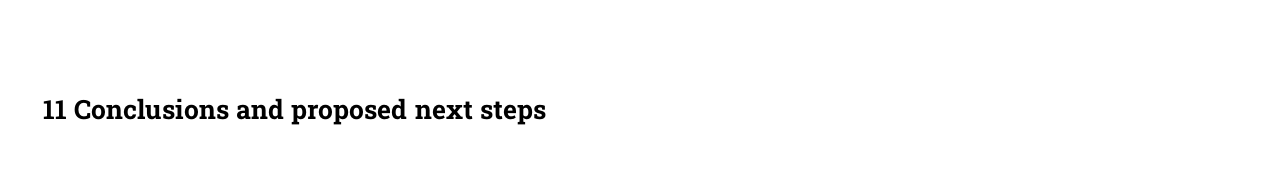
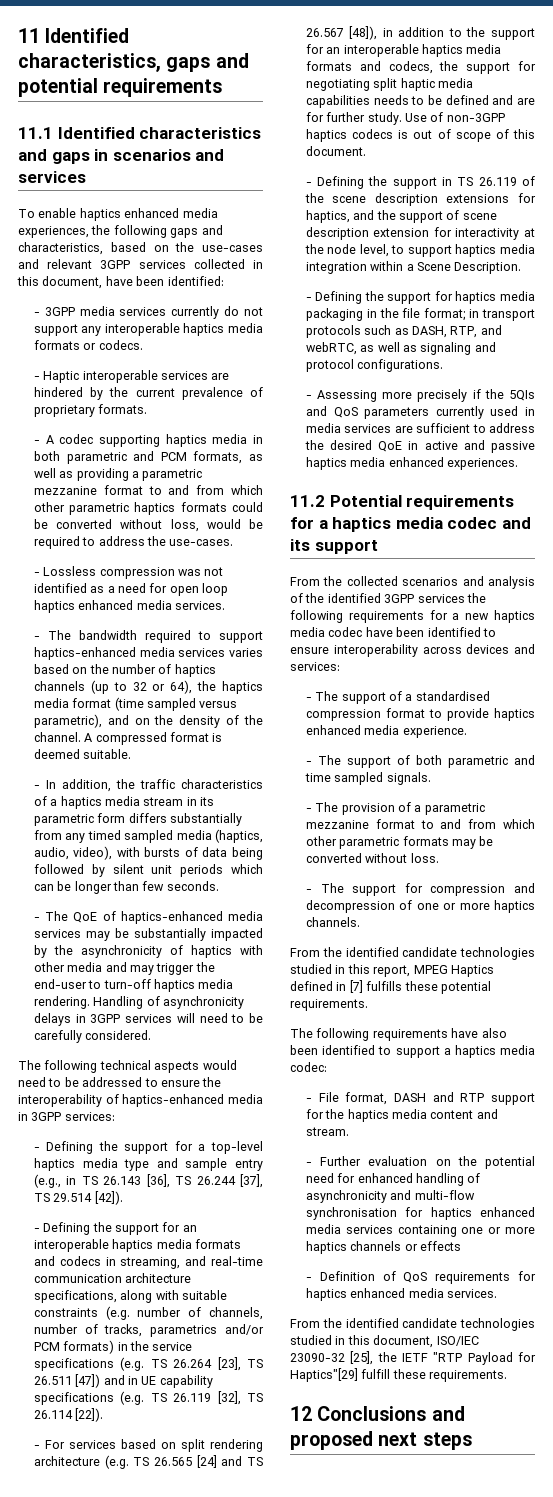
- 11 Conclusions and proposed next steps
+ 11 Identified characteristics, gaps and potential requirements
+ 11.1 Identified characteristics and gaps in scenarios and services
+ To enable haptics enhanced media experiences, the following gaps and characteristics, based on the use-cases and relevant 3GPP services collected in this document, have been identified:
+ - 3GPP media services currently do not support any interoperable haptics media formats or codecs.
+ - Haptic interoperable services are hindered by the current prevalence of proprietary formats.
+ - A codec supporting haptics media in both parametric and PCM formats, as well as providing a parametric mezzanine format to and from which other parametric haptics formats could be converted without loss, would be required to address the use-cases.
+ - Lossless compression was not identified as a need for open loop haptics enhanced media services.
+ - The bandwidth required to support haptics-enhanced media services varies based on the number of haptics channels (up to 32 or 64), the haptics media format (time sampled versus parametric), and on the density of the channel. A compressed format is deemed suitable.
+ - In addition, the traffic characteristics of a haptics media stream in its parametric form differs substantially from any timed sampled media (haptics, audio, video), with bursts of data being followed by silent unit periods which can be longer than few seconds.
+ - The QoE of haptics-enhanced media services may be substantially impacted by the asynchronicity of haptics with other media and may trigger the end-user to turn-off haptics media rendering. Handling of asynchronicity delays in 3GPP services will need to be carefully considered.
+ The following technical aspects would need to be addressed to ensure the interoperability of haptics-enhanced media in 3GPP services:
+ - Defining the support for a top-level haptics media type and sample entry (e.g., in TS 26.143 [36], TS 26.244 [37], TS 29.514 [42]).
+ - Defining the support for an interoperable haptics media formats and codecs in streaming, and real-time communication architecture specifications, along with suitable constraints (e.g. number of channels, number of tracks, parametrics and/or PCM formats) in the service specifications (e.g. TS 26.264 [23], TS 26.511 [47]) and in UE capability specifications (e.g. TS 26.119 [32], TS 26.114 [22]).
+ - For services based on split rendering architecture (e.g. TS 26.565 [24] and TS 26.567 [48]), in addition to the support for an interoperable haptics media formats and codecs, the support for negotiating split haptic media capabilities needs to be defined and are for further study. Use of non-3GPP haptics codecs is out of scope of this document.
+ - Defining the support in TS 26.119 of the scene description extensions for haptics, and the support of scene description extension for interactivity at the node level, to support haptics media integration within a Scene Description.
+ - Defining the support for haptics media packaging in the file format; in transport protocols such as DASH, RTP, and webRTC, as well as signaling and protocol configurations.
+ - Assessing more precisely if the 5QIs and QoS parameters currently used in media services are sufficient to address the desired QoE in active and passive haptics media enhanced experiences.
+ 11.2 Potential requirements for a haptics media codec and its support
+ From the collected scenarios and analysis of the identified 3GPP services the following requirements for a new haptics media codec have been identified to ensure interoperability across devices and services:
+ - The support of a standardised compression format to provide haptics enhanced media experience.
+ - The support of both parametric and time sampled signals.
+ - The provision of a parametric mezzanine format to and from which other parametric formats may be converted without loss.
+ - The support for compression and decompression of one or more haptics channels.
+ From the identified candidate technologies studied in this report, MPEG Haptics defined in [7] fulfills these potential requirements.
+ The following requirements have also been identified to support a haptics media codec:
+ - File format, DASH and RTP support for the haptics media content and stream.
+ - Further evaluation on the potential need for enhanced handling of asynchronicity and multi-flow synchronisation for haptics enhanced media services containing one or more haptics channels or effects
+ - Definition of QoS requirements for haptics enhanced media services.
+ From the identified candidate technologies studied in this document, ISO/IEC 23090-32 [25], the IETF "RTP Payload for Haptics"[29] fulfill these requirements.
+ 12 Conclusions and proposed next steps

